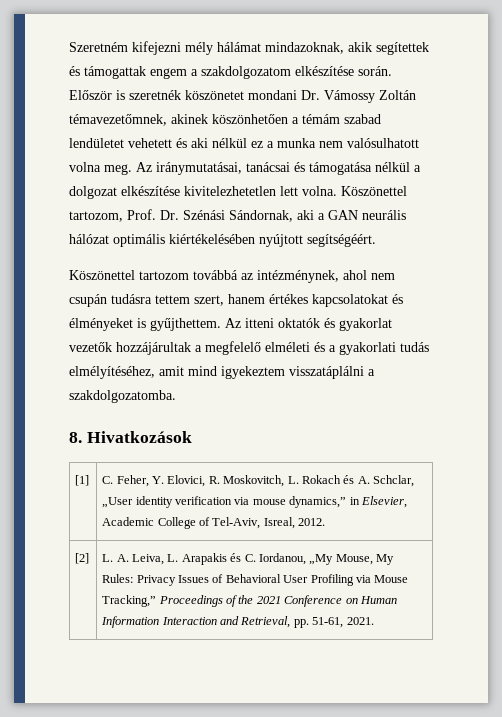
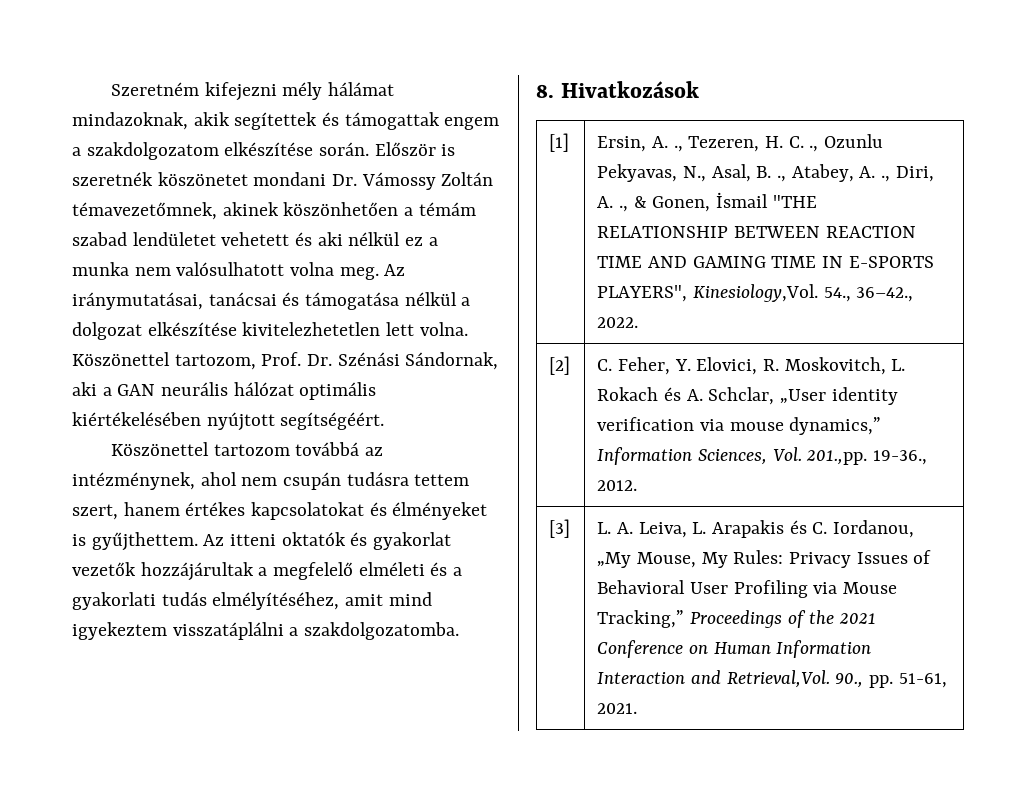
- [1] | C. Feher, Y. Elovici, R. Moskovitch, L. Rokach és A. Schclar, „User identity verification via mouse dynamics,” in Elsevier, Academic College of Tel-Aviv, Isreal, 2012.
+ [1] | Ersin, A. ., Tezeren, H. C. ., Ozunlu Pekyavas, N., Asal, B. ., Atabey, A. ., Diri, A. ., & Gonen, İsmail "THE RELATIONSHIP BETWEEN REACTION TIME AND GAMING TIME IN E-SPORTS PLAYERS", Kinesiology,Vol. 54., 36–42., 2022.
+ [2] | C. Feher, Y. Elovici, R. Moskovitch, L. Rokach és A. Schclar, „User identity verification via mouse dynamics,” Information Sciences, Vol. 201.,pp. 19-36., 2012.
- [2] | L. A. Leiva, L. Arapakis és C. Iordanou, „My Mouse, My Rules: Privacy Issues of Behavioral User Profiling via Mouse Tracking,” Proceedings of the 2021 Conference on Human Information Interaction and Retrieval, pp. 51-61, 2021.
+ [3] | L. A. Leiva, L. Arapakis és C. Iordanou, „My Mouse, My Rules: Privacy Issues of Behavioral User Profiling via Mouse Tracking,” Proceedings of the 2021 Conference on Human Information Interaction and Retrieval,Vol. 90., pp. 51-61, 2021.

